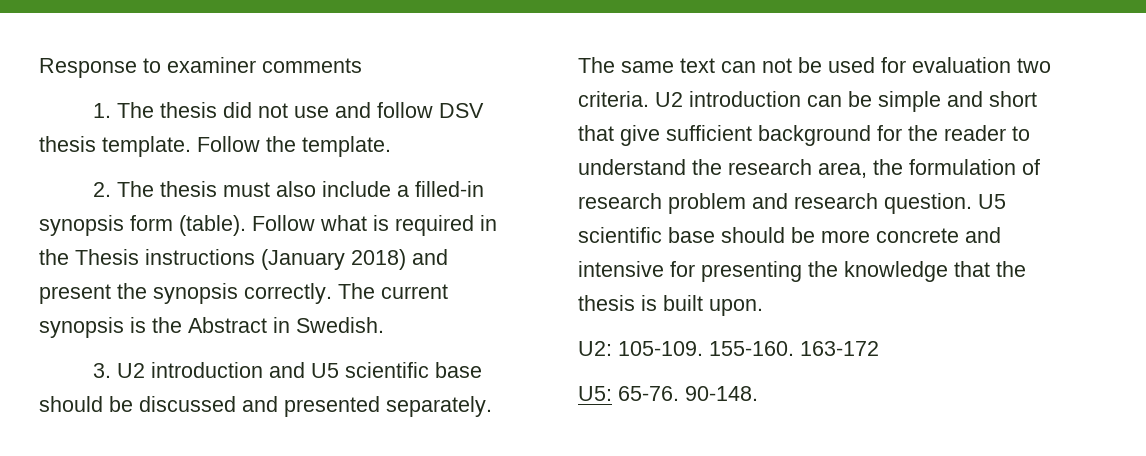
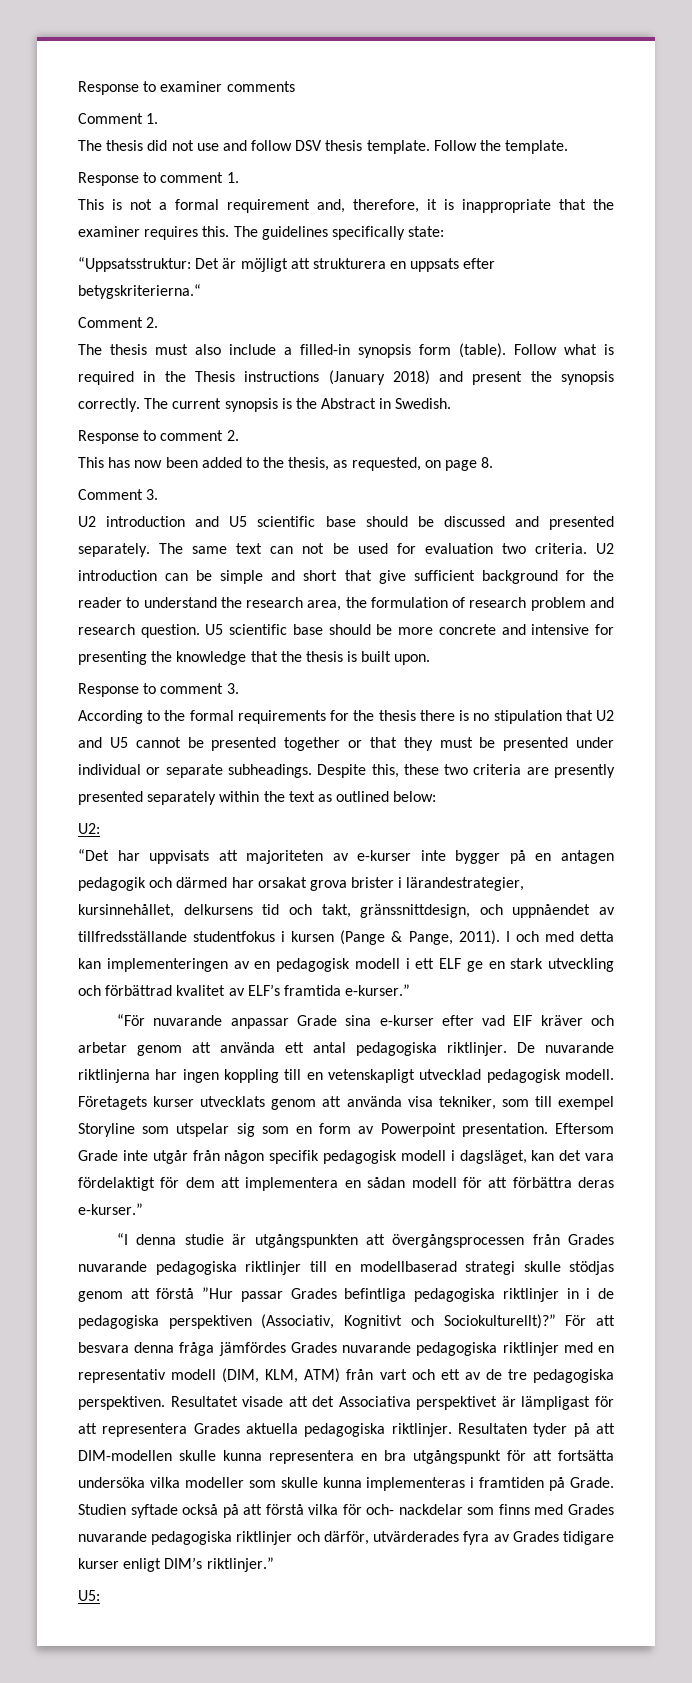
- 1. The thesis did not use and follow DSV thesis template.
+ Comment 1.
+ The thesis did not use and follow DSV thesis template.
- 2. The thesis must also include a filled-in synopsis form (table).
+ Response to comment 1.
+ This is not a formal requirement and, therefore, it is inappropriate that the examiner requires this. The guidelines specifically state:
+ “Uppsatsstruktur: Det är möjligt att strukturera en uppsats efter betygskriterierna.“
+ Comment 2.
+ The thesis must also include a filled-in synopsis form (table).
- 3. U2 introduction and U5 scientific base should be discussed and presented separately.
+ Response to comment 2.
+ This has now been added to the thesis, as requested, on page 8.
+ Comment 3.
+ U2 introduction and U5 scientific base should be discussed and presented separately.
- U2: 105-109. 155-160. 163-172
+ Response to comment 3.
+ According to the formal requirements for the thesis there is no stipulation that U2 and U5 cannot be presented together or that they must be presented under individual or separate subheadings. Despite this, these two criteria are presently presented separately within the text as outlined below:
+ U2:
+ “Det har uppvisats att majoriteten av e-kurser inte bygger på en antagen pedagogik och därmed har orsakat grova brister i lärandestrategier, kursinnehållet, delkursens tid och takt, gränssnittdesign, och uppnåendet av tillfredsställande studentfokus i kursen (Pange & Pange, 2011). I och med detta kan implementeringen av en pedagogisk modell i ett ELF ge en stark utveckling och förbättrad kvalitet av ELF’s framtida e-kurser.”
+ “För nuvarande anpassar Grade sina e-kurser efter vad EIF kräver och arbetar genom att använda ett antal pedagogiska riktlinjer. De nuvarande riktlinjerna har ingen koppling till en vetenskapligt utvecklad pedagogisk modell. Företagets kurser utvecklats genom att använda visa tekniker, som till exempel Storyline som utspelar sig som en form av Powerpoint presentation. Eftersom Grade inte utgår från någon specifik pedagogisk modell i dagsläget, kan det vara fördelaktigt för dem att implementera en sådan modell för att förbättra deras e-kurser.”
+ “I denna studie är utgångspunkten att övergångsprocessen från Grades nuvarande pedagogiska riktlinjer till en modellbaserad strategi skulle stödjas genom att förstå ”Hur passar Grades befintliga pedagogiska riktlinjer in i de pedagogiska perspektiven (Associativ, Kognitivt och Sociokulturellt)?” För att besvara denna fråga jämfördes Grades nuvarande pedagogiska riktlinjer med en representativ modell (DIM, KLM, ATM) från vart och ett av de tre pedagogiska perspektiven. Resultatet visade att det Associativa perspektivet är lämpligast för att representera Grades aktuella pedagogiska riktlinjer. Resultaten tyder på att DIM-modellen skulle kunna representera en bra utgångspunkt för att fortsätta undersöka vilka modeller som skulle kunna implementeras i framtiden på Grade. Studien syftade också på att förstå vilka för och- nackdelar som finns med Grades nuvarande pedagogiska riktlinjer och därför, utvärderades fyra av Grades tidigare kurser enligt DIM’s riktlinjer.”
- U5: 65-76. 90-148.
+ U5:

